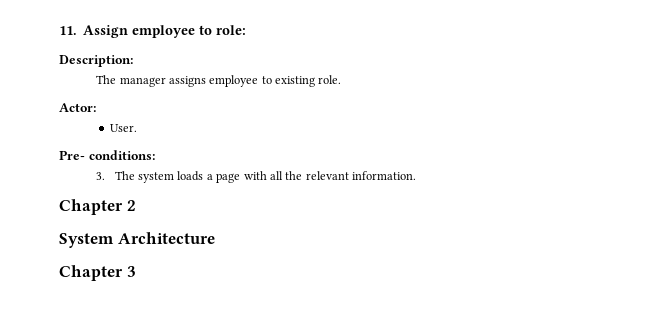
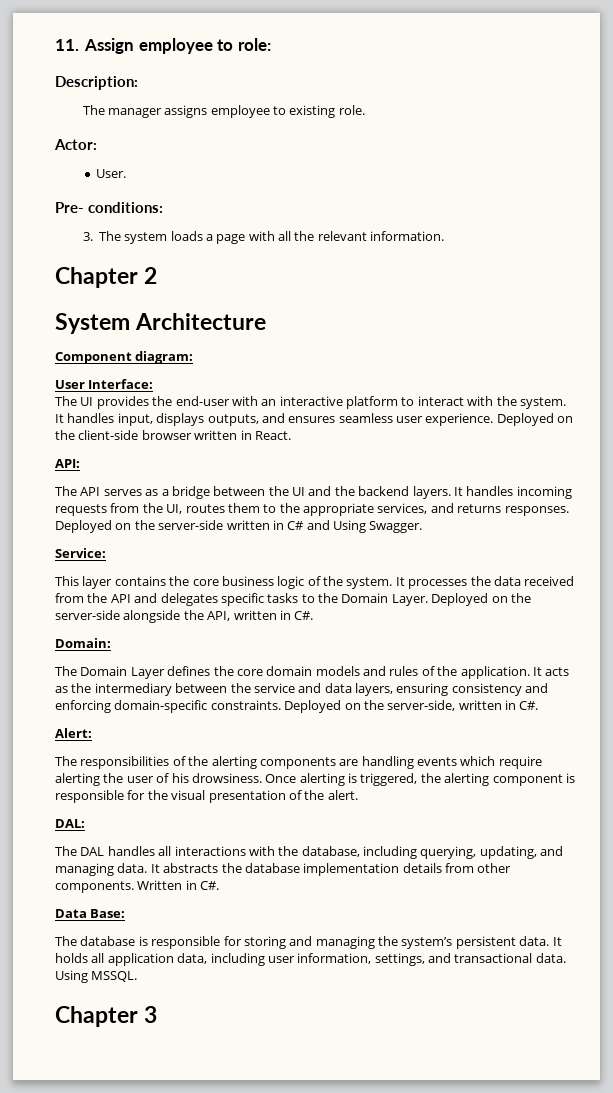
+ Component diagram:
+ User Interface:
+ The UI provides the end-user with an interactive platform to interact with the system. It handles input, displays outputs, and ensures seamless user experience. Deployed on the client-side browser written in React.
+ API:
+ The API serves as a bridge between the UI and the backend layers. It handles incoming requests from the UI, routes them to the appropriate services, and returns responses. Deployed on the server-side written in C# and Using Swagger.
+ Service:
+ This layer contains the core business logic of the system. It processes the data received from the API and delegates specific tasks to the Domain Layer. Deployed on the server-side alongside the API, written in C#.
+ Domain:
+ The Domain Layer defines the core domain models and rules of the application. It acts as the intermediary between the service and data layers, ensuring consistency and enforcing domain-specific constraints. Deployed on the server-side, written in C#.
+ Alert:
+ The responsibilities of the alerting components are handling events which require alerting the user of his drowsiness. Once alerting is triggered, the alerting component is responsible for the visual presentation of the alert.
+ DAL:
+ The DAL handles all interactions with the database, including querying, updating, and managing data. It abstracts the database implementation details from other components. Written in C#.
+ Data Base:
+ The database is responsible for storing and managing the system’s persistent data. It holds all application data, including user information, settings, and transactional data. Using MSSQL.

